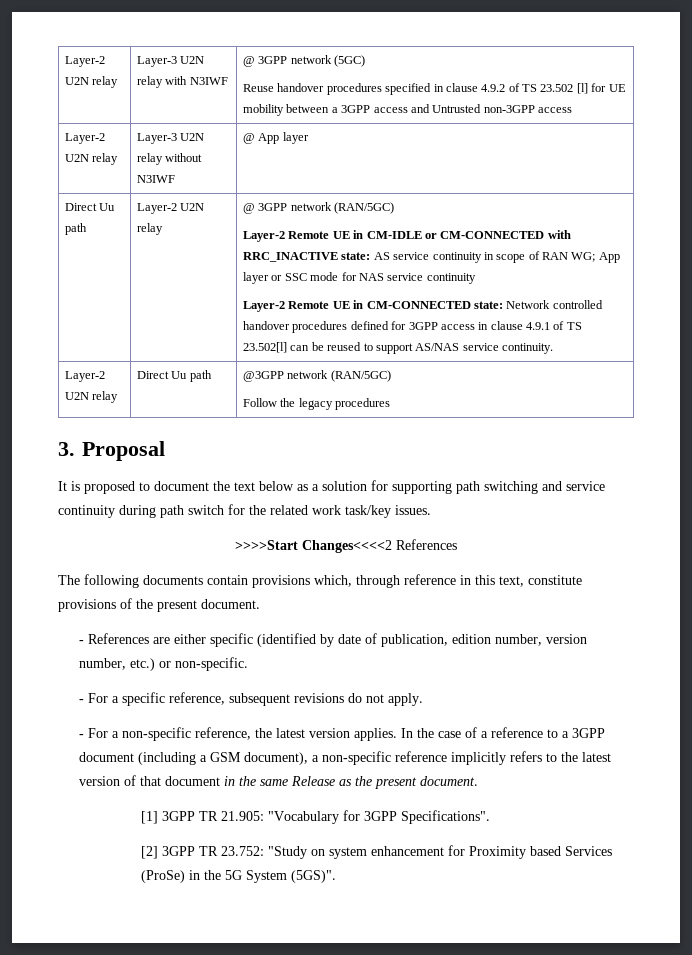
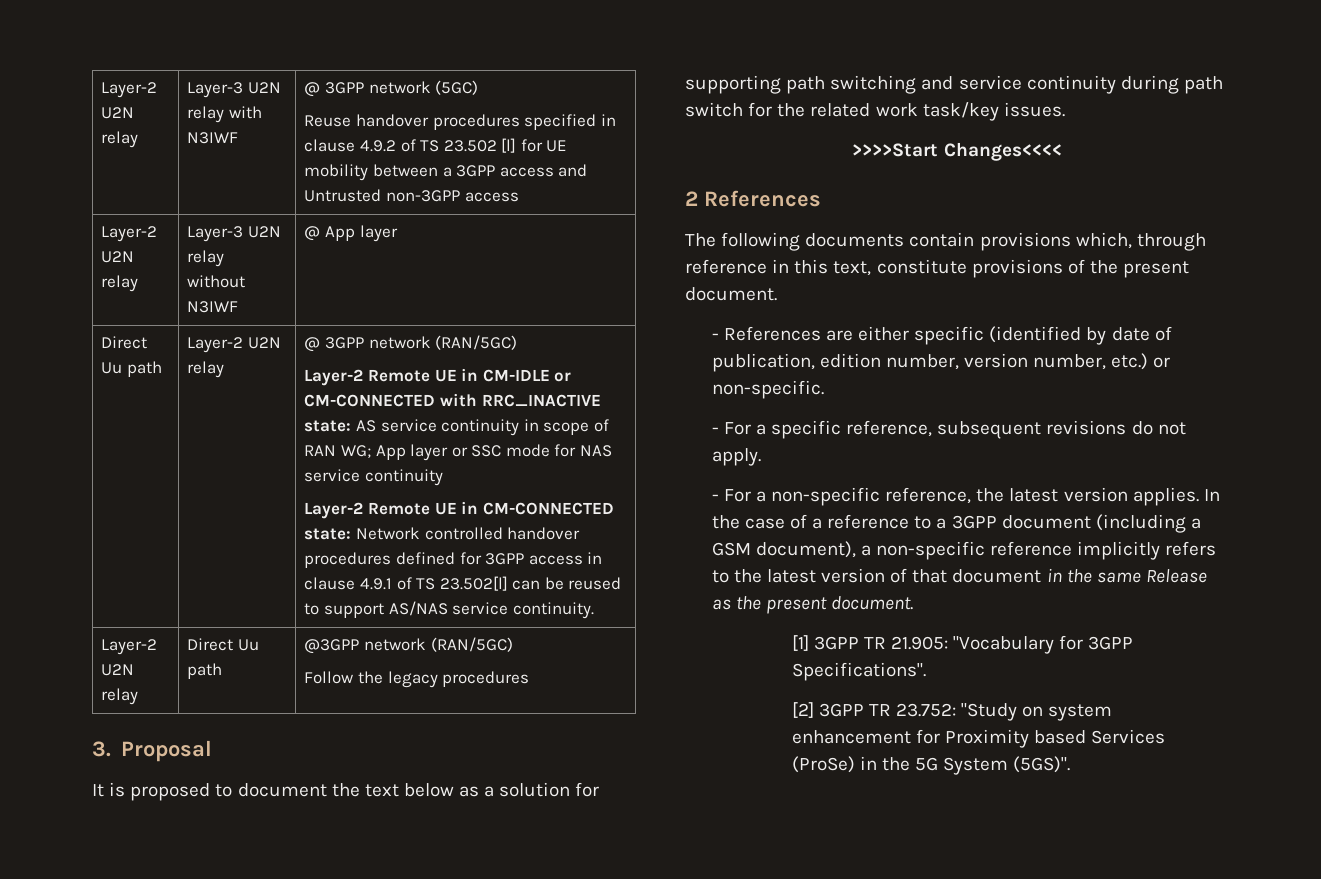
- >>>>Start Changes<<<<2 References
+ >>>>Start Changes<<<<
+ 2 References

